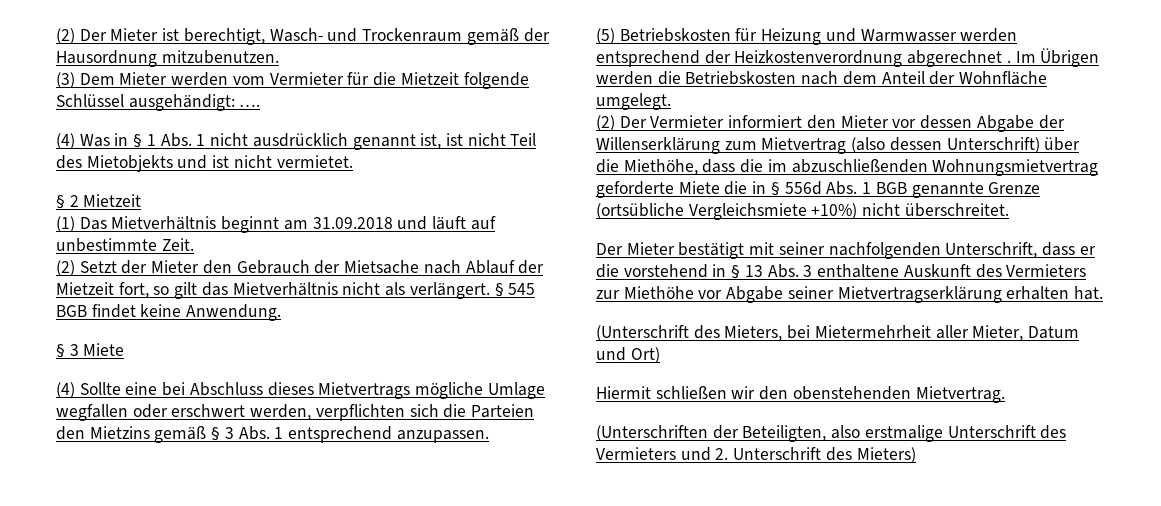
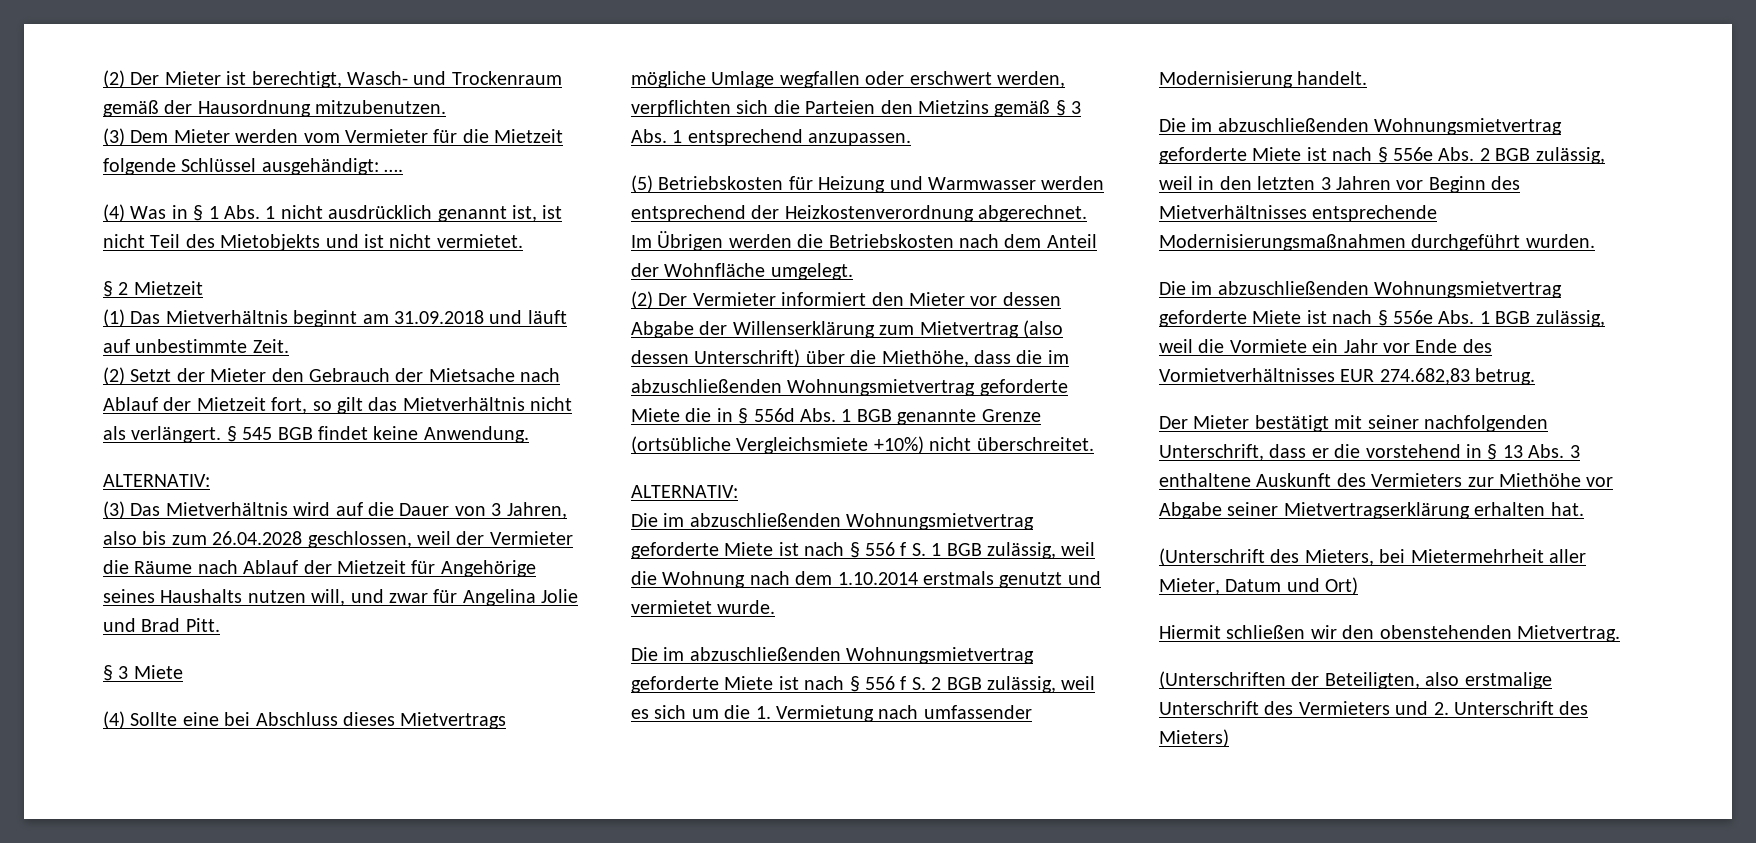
  § 545 BGB findet keine Anwendung.
+ ALTERNATIV:
+ (3) Das Mietverhältnis wird auf die Dauer von 3 Jahren, also bis zum 26.04.2028 geschlossen, weil der Vermieter die Räume nach Ablauf der Mietzeit für Angehörige seines Haushalts nutzen will, und zwar für Angelina Jolie und Brad Pitt.
- (5) Betriebskosten für Heizung und Warmwasser werden entsprechend der Heizkostenverordnung abgerechnet .
+ (5) Betriebskosten für Heizung und Warmwasser werden entsprechend der Heizkostenverordnung abgerechnet.
  (2) Der Vermieter informiert den Mieter vor dessen Abgabe der Willenserklärung zum Mietvertrag (also dessen Unterschrift) über die Miethöhe, dass die im abzuschließenden Wohnungsmietvertrag geforderte Miete die in § 556d Abs. 1 BGB genannte Grenze (ortsübliche Vergleichsmiete +10%) nicht überschreitet.
+ ALTERNATIV:
+ Die im abzuschließenden Wohnungsmietvertrag geforderte Miete ist nach § 556 f S. 1 BGB zulässig, weil die Wohnung nach dem 1.10.2014 erstmals genutzt und vermietet wurde.
+ Die im abzuschließenden Wohnungsmietvertrag geforderte Miete ist nach § 556 f S. 2 BGB zulässig, weil es sich um die 1. Vermietung nach umfassender Modernisierung handelt.
+ Die im abzuschließenden Wohnungsmietvertrag geforderte Miete ist nach § 556e Abs. 2 BGB zulässig, weil in den letzten 3 Jahren vor Beginn des Mietverhältnisses entsprechende Modernisierungsmaßnahmen durchgeführt wurden.
+ Die im abzuschließenden Wohnungsmietvertrag geforderte Miete ist nach § 556e Abs. 1 BGB zulässig, weil die Vormiete ein Jahr vor Ende des Vormietverhältnisses EUR 274.682,83 betrug.

